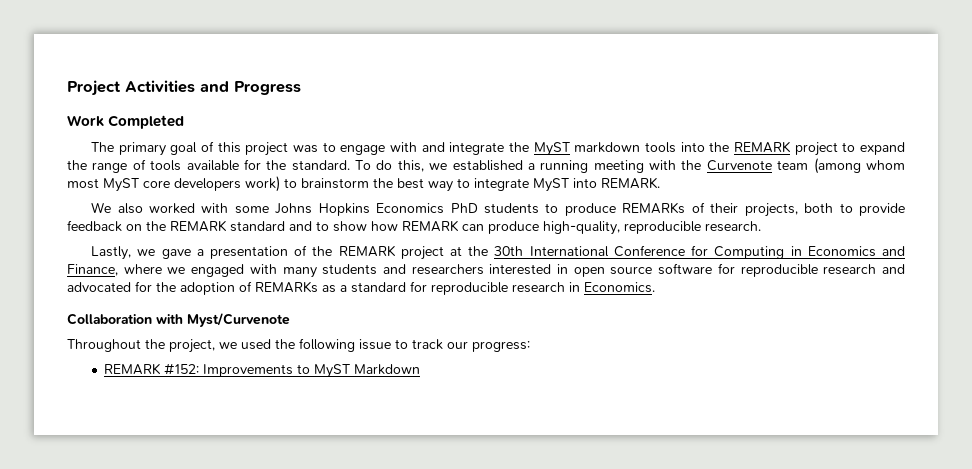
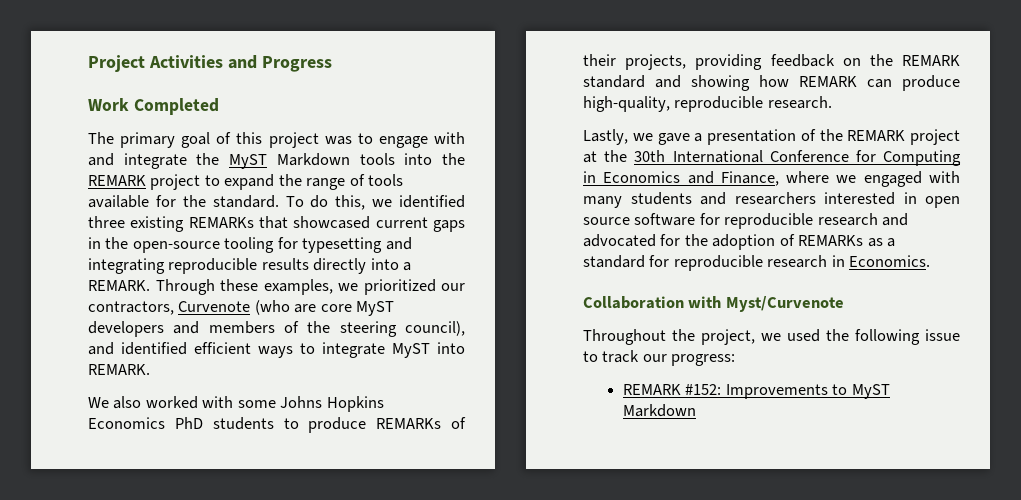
- The primary goal of this project was to engage with and integrate the MyST markdown tools into the REMARK project to expand the range of tools available for the standard.
+ The primary goal of this project was to engage with and integrate the MyST Markdown tools into the REMARK project to expand the range of tools available for the standard.
- To do this, we established a running meeting with the Curvenote team (among whom most MyST core developers work) to brainstorm the best way to integrate MyST into REMARK.
+ To do this, we identified three existing REMARKs that showcased current gaps in the open-source tooling for typesetting and integrating reproducible results directly into a REMARK. Through these examples, we prioritized our contractors, Curvenote (who are core MyST developers and members of the steering council), and identified efficient ways to integrate MyST into REMARK.
- We also worked with some Johns Hopkins Economics PhD students to produce REMARKs of their projects, both to provide feedback on the REMARK standard and to show how REMARK can produce high-quality, reproducible research.
+ We also worked with some Johns Hopkins Economics PhD students to produce REMARKs of their projects, providing feedback on the REMARK standard and showing how REMARK can produce high-quality, reproducible research.

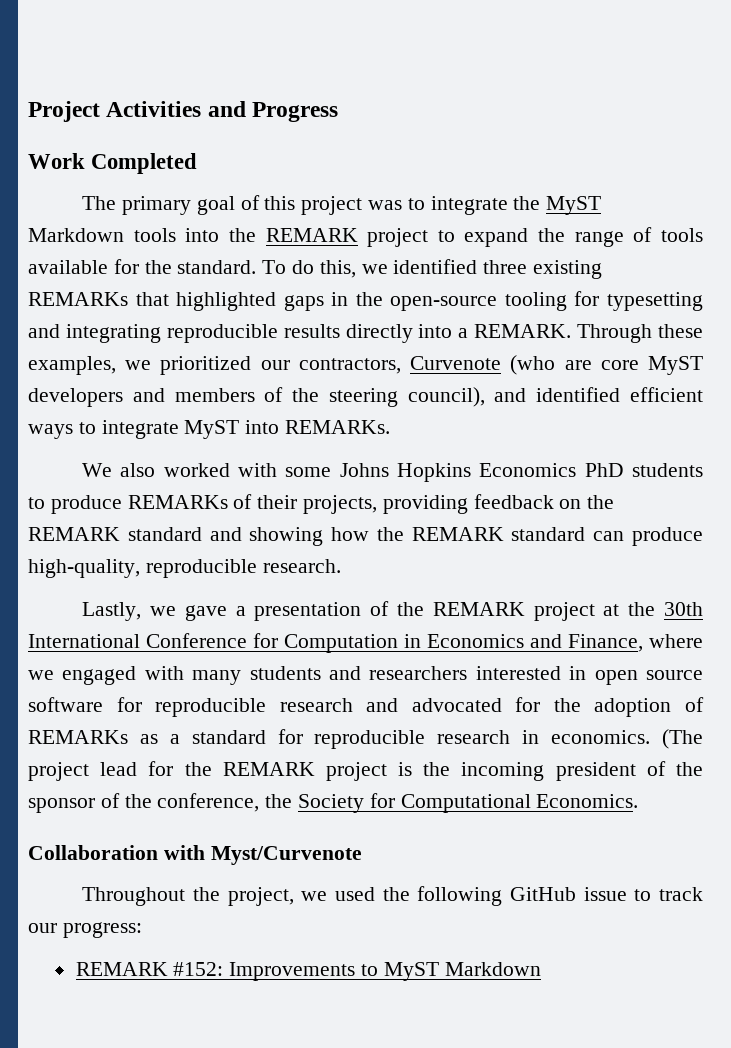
- The primary goal of this project was to engage with and integrate the MyST Markdown tools into the REMARK project to expand the range of tools available for the standard.
+ The primary goal of this project was to integrate the MyST Markdown tools into the REMARK project to expand the range of tools available for the standard.
- To do this, we identified three existing REMARKs that showcased current gaps in the open-source tooling for typesetting and integrating reproducible results directly into a REMARK.
+ To do this, we identified three existing REMARKs that highlighted gaps in the open-source tooling for typesetting and integrating reproducible results directly into a REMARK.
- Through these examples, we prioritized our contractors, Curvenote (who are core MyST developers and members of the steering council), and identified efficient ways to integrate MyST into REMARK.
+ Through these examples, we prioritized our contractors, Curvenote (who are core MyST developers and members of the steering council), and identified efficient ways to integrate MyST into REMARKs.
- We also worked with some Johns Hopkins Economics PhD students to produce REMARKs of their projects, providing feedback on the REMARK standard and showing how REMARK can produce high-quality, reproducible research.
+ We also worked with some Johns Hopkins Economics PhD students to produce REMARKs of their projects, providing feedback on the REMARK standard and showing how the REMARK standard can produce high-quality, reproducible research.
- Lastly, we gave a presentation of the REMARK project at the 30th International Conference for Computing in Economics and Finance, where we engaged with many students and researchers interested in open source software for reproducible research and advocated for the adoption of REMARKs as a standard for reproducible research in Economics.
+ Lastly, we gave a presentation of the REMARK project at the 30th International Conference for Computation in Economics and Finance, where we engaged with many students and researchers interested in open source software for reproducible research and advocated for the adoption of REMARKs as a standard for reproducible research in economics. (The project lead for the REMARK project is the incoming president of the sponsor of the conference, the Society for Computational Economics.
- Throughout the project, we used the following issue to track our progress:
+ Throughout the project, we used the following GitHub issue to track our progress:

